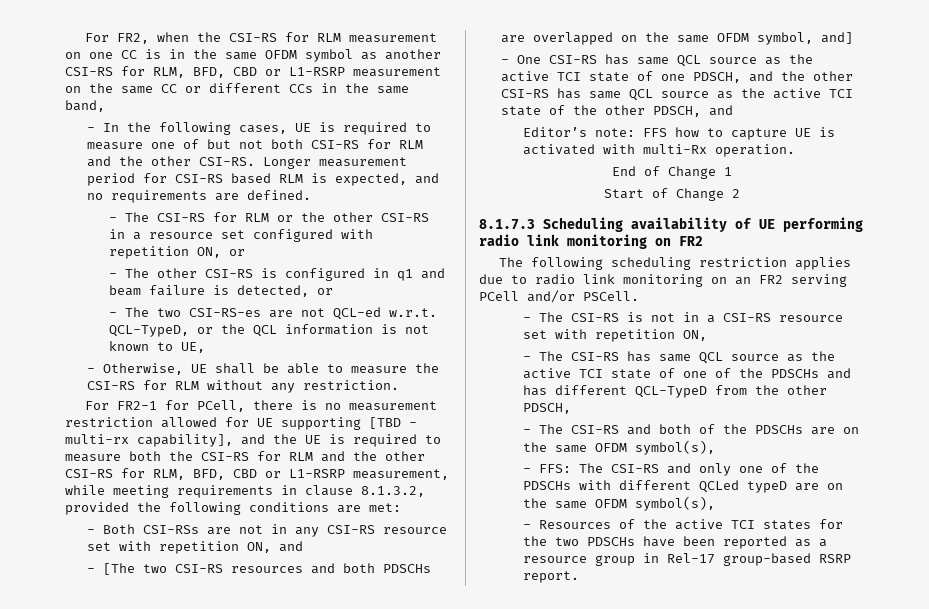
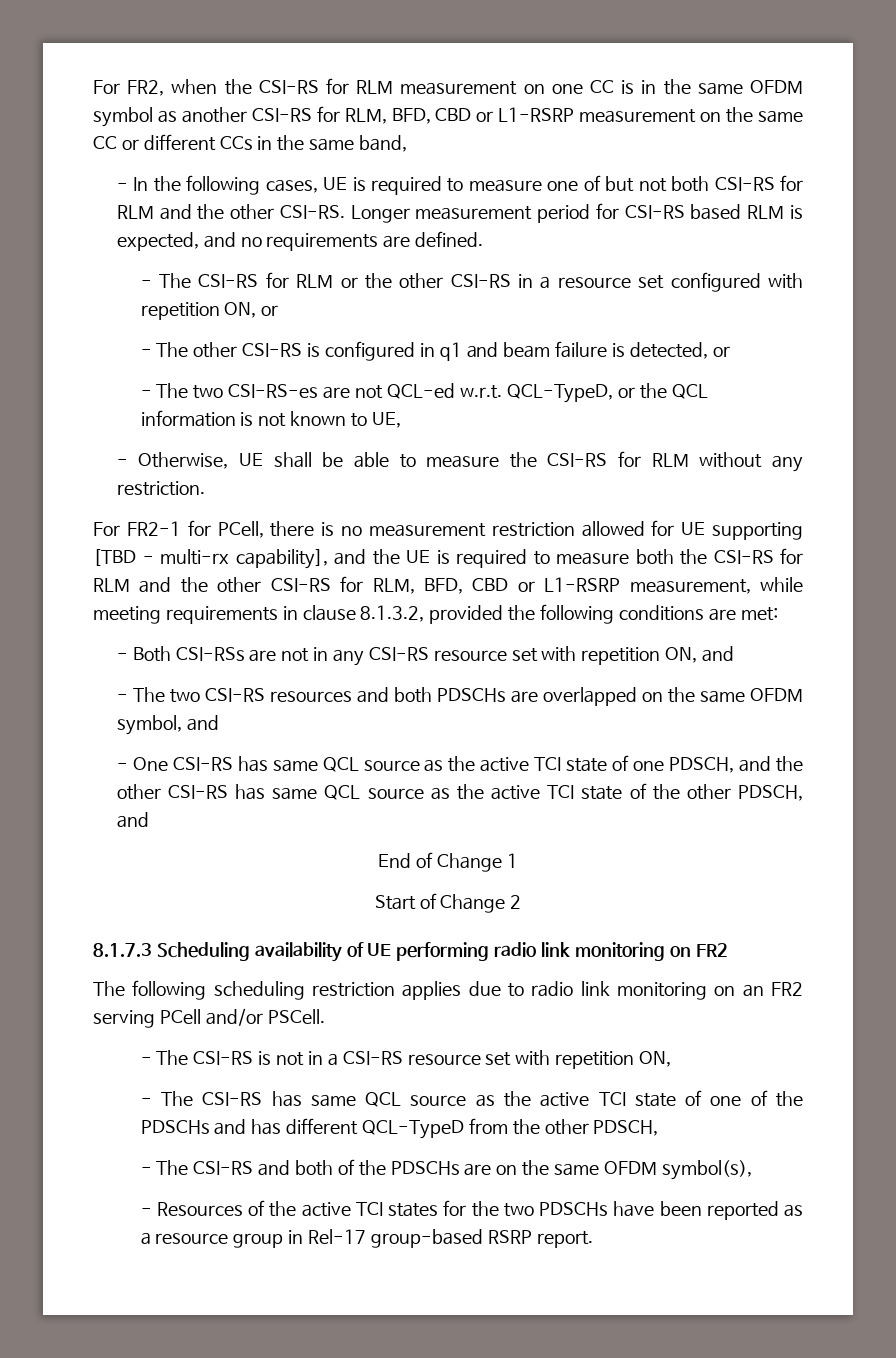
- - [The two CSI-RS resources and both PDSCHs are overlapped on the same OFDM symbol, and]
+ - The two CSI-RS resources and both PDSCHs are overlapped on the same OFDM symbol, and
- Editor’s note: FFS how to capture UE is activated with multi-Rx operation.
- - FFS: The CSI-RS and only one of the PDSCHs with different QCLed typeD are on the same OFDM symbol(s),

